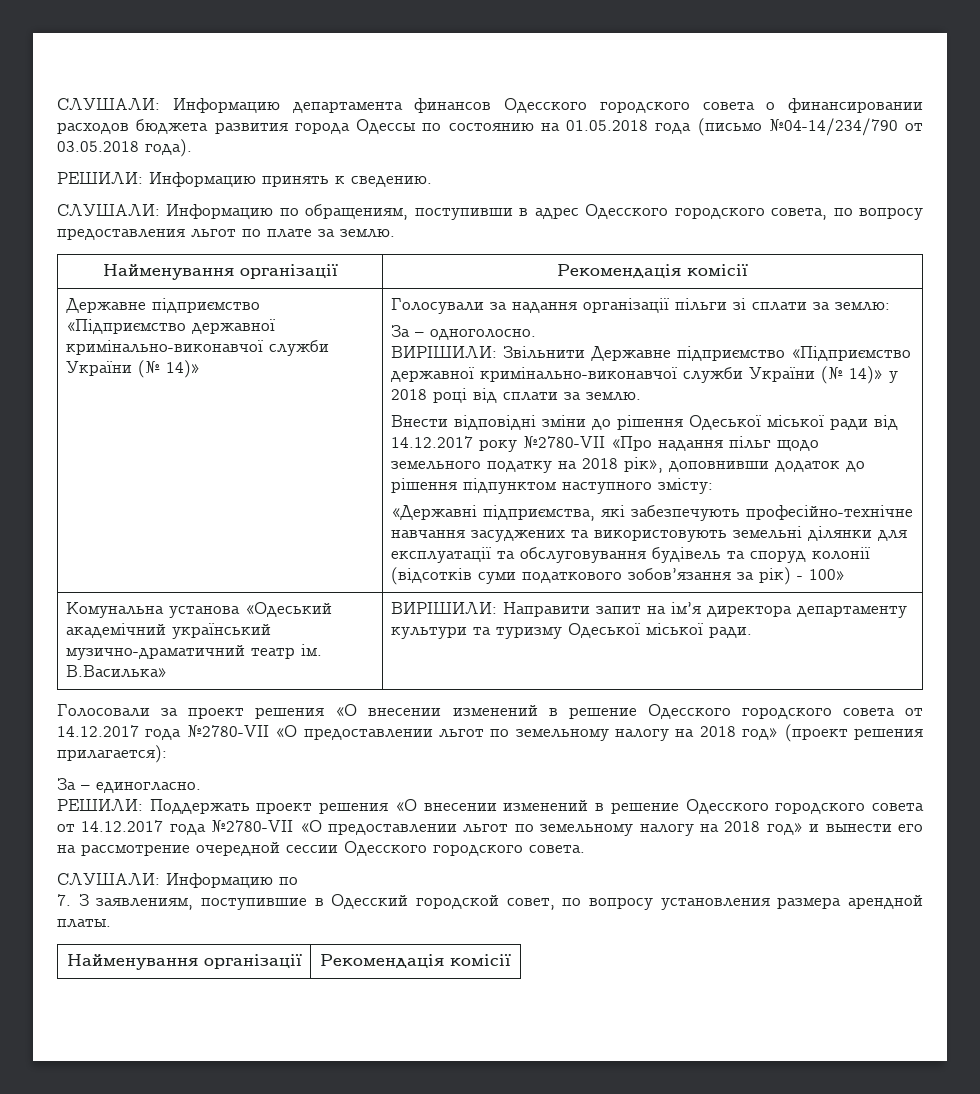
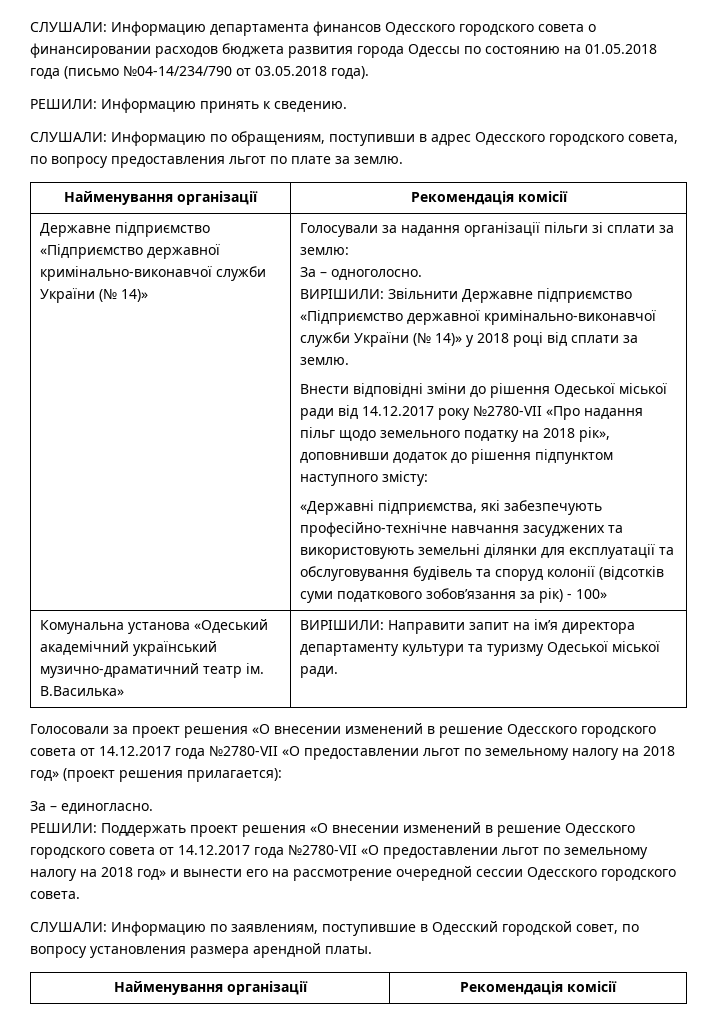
  РЕШИЛИ: Поддержать проект решения «О внесении изменений в решение Одесского городского совета от 14.12.2017 года №2780-VII «О предоставлении льгот по земельному налогу на 2018 год» и вынести его на рассмотрение очередной сессии Одесского городского совета.
- СЛУШАЛИ: Информацию по
- 7. З заявлениям, поступившие в Одесский городской совет, по вопросу установления размера арендной платы.
+ СЛУШАЛИ: Информацию по заявлениям, поступившие в Одесский городской совет, по вопросу установления размера арендной платы.

